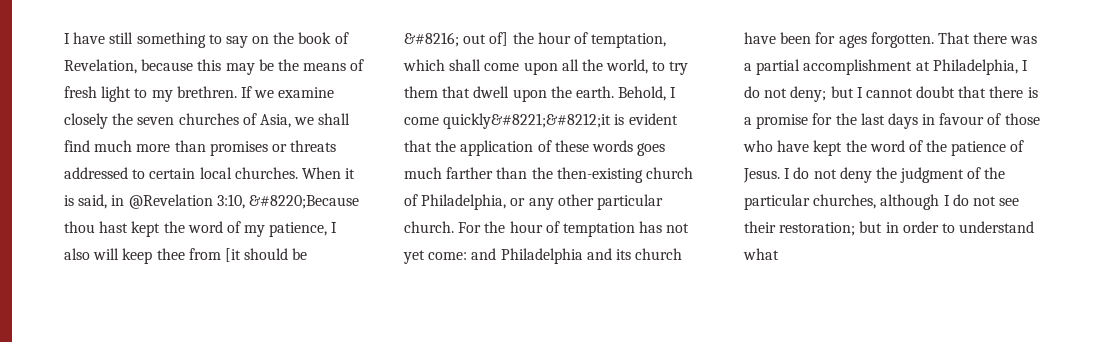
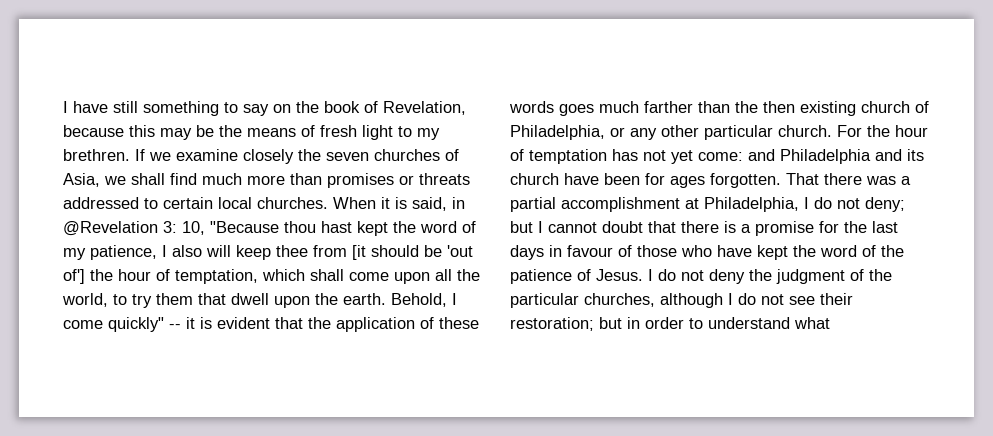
- When it is said, in @Revelation 3:10, &#8220;Because thou hast kept the word of my patience, I also will keep thee from [it should be &#8216; out of] the hour of temptation, which shall come upon all the world, to try them that dwell upon the earth.
+ When it is said, in @Revelation 3: 10, "Because thou hast kept the word of my patience, I also will keep thee from [it should be 'out of'] the hour of temptation, which shall come upon all the world, to try them that dwell upon the earth.
- Behold, I come quickly&#8221;&#8212;it is evident that the application of these words goes much farther than the then-existing church of Philadelphia, or any other particular church.
+ Behold, I come quickly" -- it is evident that the application of these words goes much farther than the then existing church of Philadelphia, or any other particular church.

